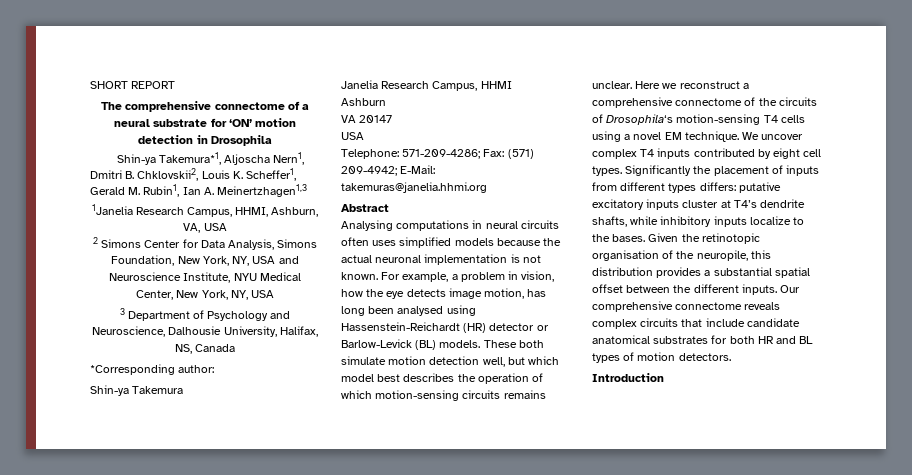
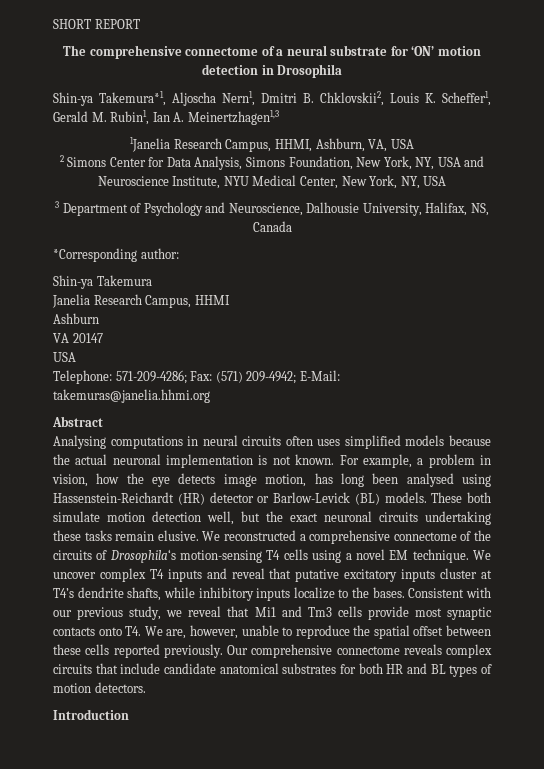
- These both simulate motion detection well, but which model best describes the operation of which motion-sensing circuits remains unclear. Here we reconstruct a comprehensive connectome of the circuits of Drosophila‘s motion-sensing T4 cells using a novel EM technique.
+ These both simulate motion detection well, but the exact neuronal circuits undertaking these tasks remain elusive. We reconstructed a comprehensive connectome of the circuits of Drosophila‘s motion-sensing T4 cells using a novel EM technique.
- We uncover complex T4 inputs contributed by eight cell types. Significantly the placement of inputs from different types differs: putative excitatory inputs cluster at T4’s dendrite shafts, while inhibitory inputs localize to the bases.
+ We uncover complex T4 inputs and reveal that putative excitatory inputs cluster at T4’s dendrite shafts, while inhibitory inputs localize to the bases.
- Given the retinotopic organisation of the neuropile, this distribution provides a substantial spatial offset between the different inputs.
+ Consistent with our previous study, we reveal that Mi1 and Tm3 cells provide most synaptic contacts onto T4. We are, however, unable to reproduce the spatial offset between these cells reported previously.

